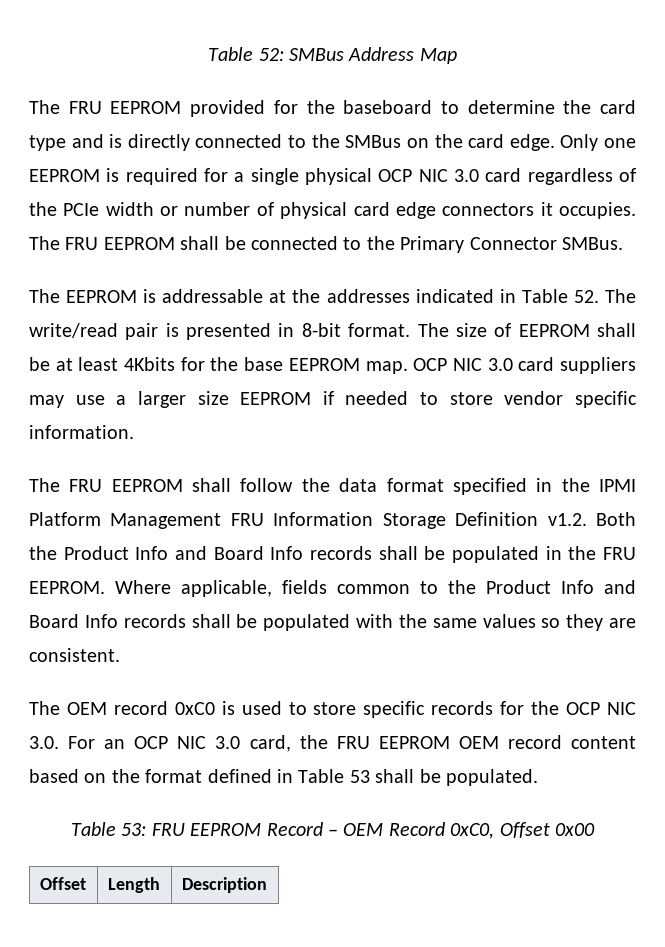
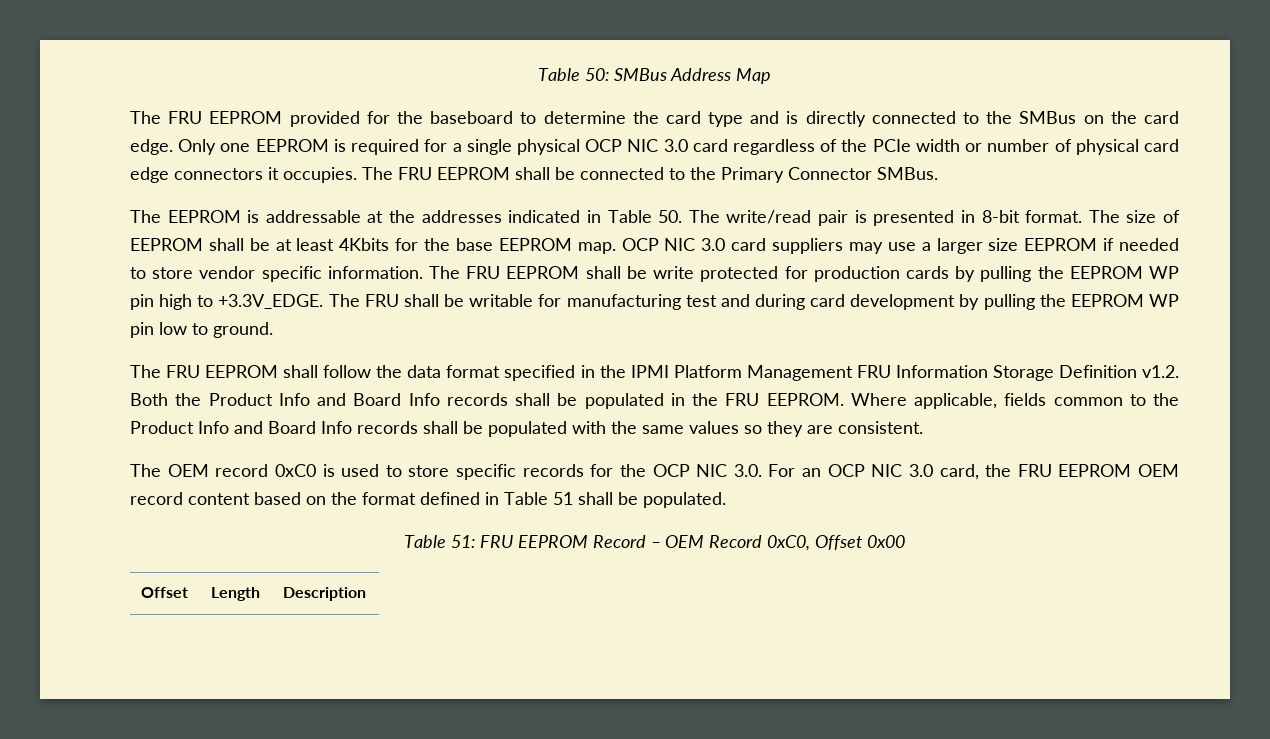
- Table 52: SMBus Address Map
+ Table 50: SMBus Address Map
- The EEPROM is addressable at the addresses indicated in Table 52. The write/read pair is presented in 8-bit format.
+ The EEPROM is addressable at the addresses indicated in Table 50. The write/read pair is presented in 8-bit format.
+ The FRU EEPROM shall be write protected for production cards by pulling the EEPROM WP pin high to +3.3V_EDGE. The FRU shall be writable for manufacturing test and during card development by pulling the EEPROM WP pin low to ground.
- The OEM record 0xC0 is used to store specific records for the OCP NIC 3.0. For an OCP NIC 3.0 card, the FRU EEPROM OEM record content based on the format defined in Table 53 shall be populated.
+ The OEM record 0xC0 is used to store specific records for the OCP NIC 3.0. For an OCP NIC 3.0 card, the FRU EEPROM OEM record content based on the format defined in Table 51 shall be populated.
- Table 53: FRU EEPROM Record – OEM Record 0xC0, Offset 0x00
+ Table 51: FRU EEPROM Record – OEM Record 0xC0, Offset 0x00

